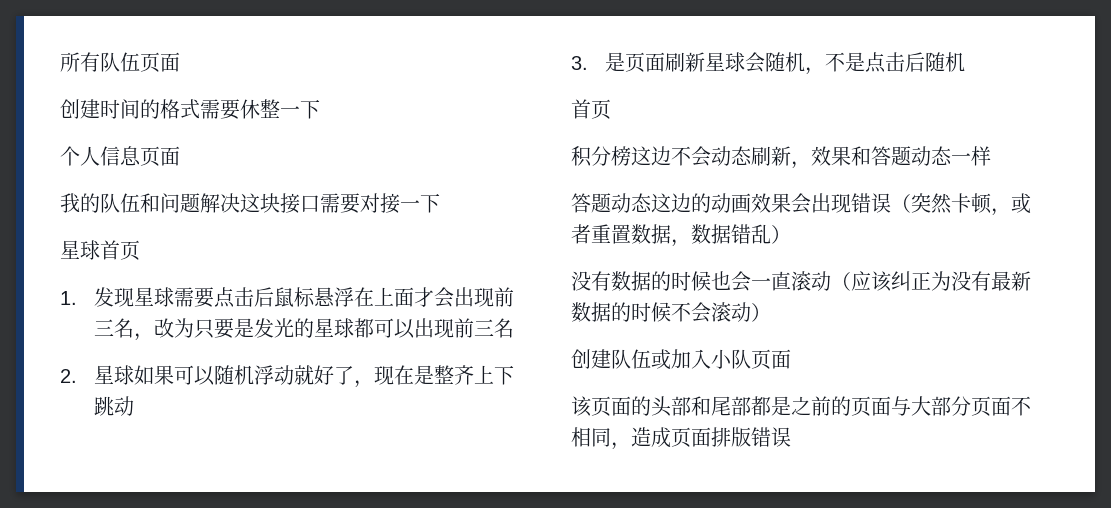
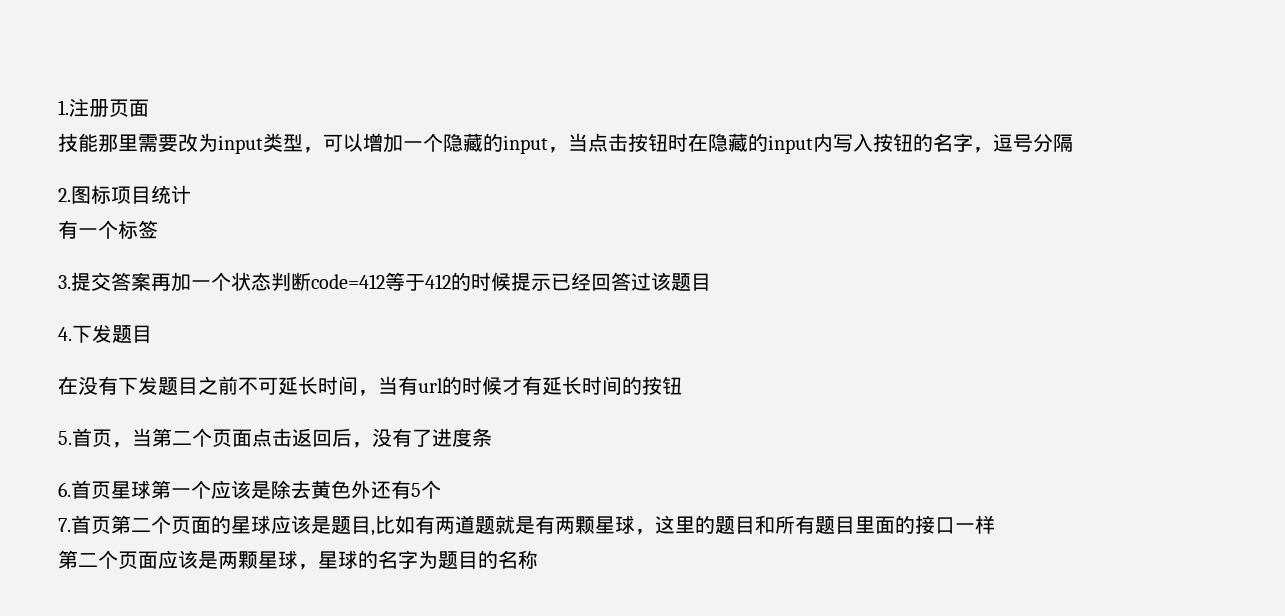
- 所有队伍页面
- 创建时间的格式需要休整一下
- 个人信息页面
- 我的队伍和问题解决这块接口需要对接一下
- 星球首页
- 1.发现星球需要点击后鼠标悬浮在上面才会出现前三名，改为只要是发光的星球都可以出现前三名
- 2.星球如果可以随机浮动就好了，现在是整齐上下跳动
- 3.是页面刷新星球会随机，不是点击后随机
- 首页
- 积分榜这边不会动态刷新，效果和答题动态一样
- 答题动态这边的动画效果会出现错误（突然卡顿，或者重置数据，数据错乱）
- 没有数据的时候也会一直滚动（应该纠正为没有最新数据的时候不会滚动）
- 创建队伍或加入小队页面
- 该页面的头部和尾部都是之前的页面与大部分页面不相同，造成页面排版错误
+ 1.注册页面
+ 技能那里需要改为input类型，可以增加一个隐藏的input，当点击按钮时在隐藏的input内写入按钮的名字，逗号分隔
+ 2.图标项目统计
+ 有一个标签
+ 3.提交答案再加一个状态判断code=412等于412的时候提示已经回答过该题目
+ 4.下发题目
+ 在没有下发题目之前不可延长时间，当有url的时候才有延长时间的按钮
+ 5.首页，当第二个页面点击返回后，没有了进度条
+ 6.首页星球第一个应该是除去黄色外还有5个
+ 7.首页第二个页面的星球应该是题目,比如有两道题就是有两颗星球，这里的题目和所有题目里面的接口一样
+ 第二个页面应该是两颗星球，星球的名字为题目的名称

